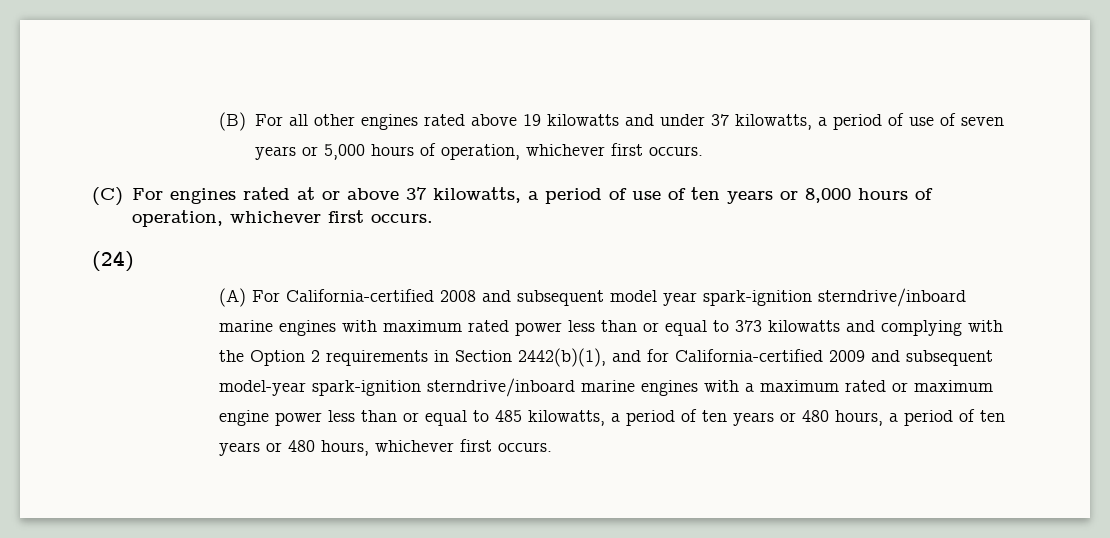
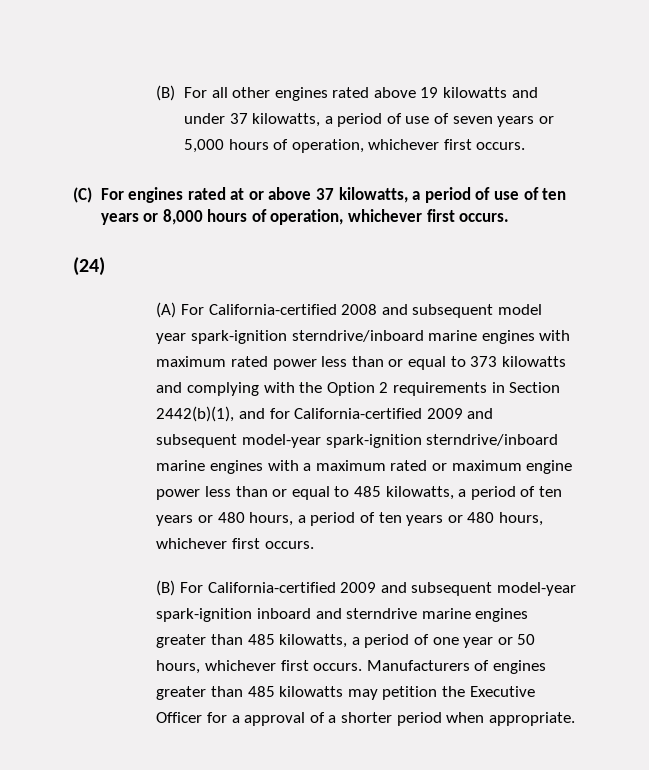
+ (B) For California-certified 2009 and subsequent model-year spark-ignition inboard and sterndrive marine engines greater than 485 kilowatts, a period of one year or 50 hours, whichever first occurs. Manufacturers of engines greater than 485 kilowatts may petition the Executive Officer for a approval of a shorter period when appropriate.

